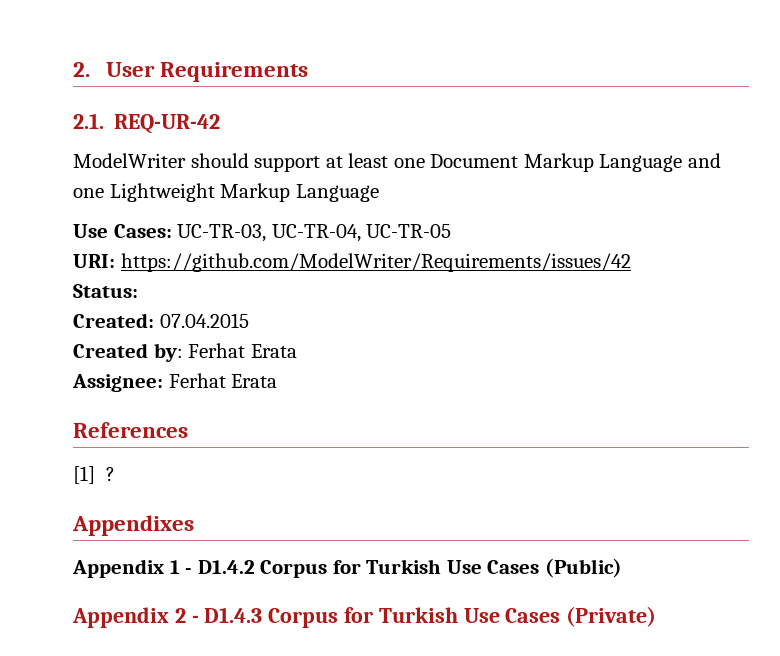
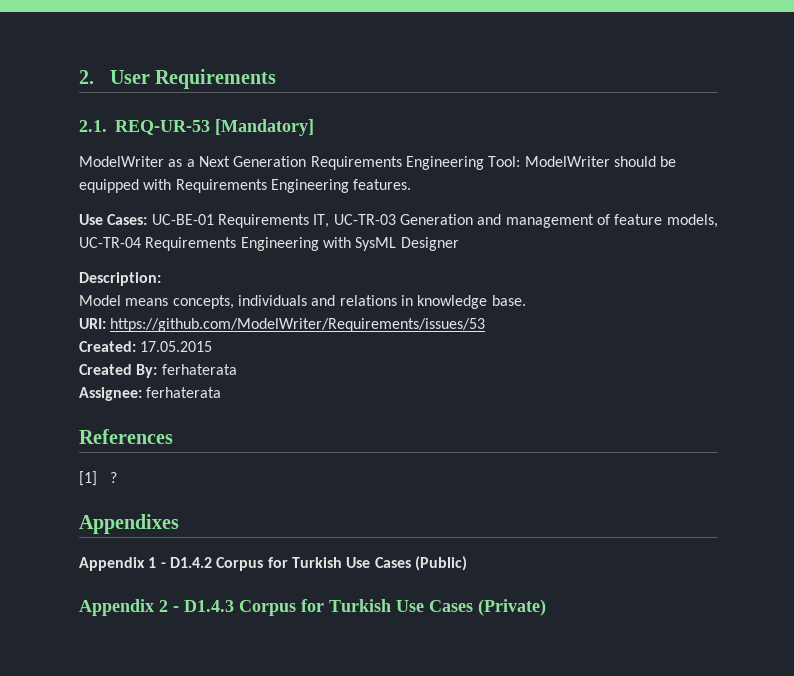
- 2.1. REQ-UR-42
- ModelWriter should support at least one Document Markup Language and one Lightweight Markup Language
- Use Cases: UC-TR-03, UC-TR-04, UC-TR-05
+ 2.1. REQ-UR-53 [Mandatory]
+ ModelWriter as a Next Generation Requirements Engineering Tool: ModelWriter should be equipped with Requirements Engineering features.
+ Use Cases: UC-BE-01 Requirements IT, UC-TR-03 Generation and management of feature models, UC-TR-04 Requirements Engineering with SysML Designer
+ Description:
+ Model means concepts, individuals and relations in knowledge base.
- URI: https://github.com/ModelWriter/Requirements/issues/42
- Status:
+ URI: https://github.com/ModelWriter/Requirements/issues/53
- Created: 07.04.2015
+ Created: 17.05.2015
- Created by: Ferhat Erata
+ Created By: ferhaterata
- Assignee: Ferhat Erata
+ Assignee: ferhaterata

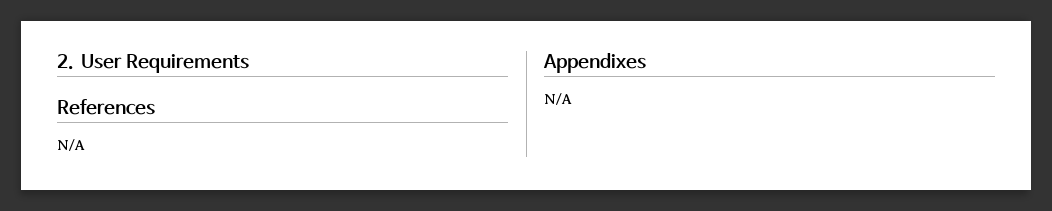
- 2.1. REQ-UR-53 [Mandatory]
- ModelWriter as a Next Generation Requirements Engineering Tool: ModelWriter should be equipped with Requirements Engineering features.
- Use Cases: UC-BE-01 Requirements IT, UC-TR-03 Generation and management of feature models, UC-TR-04 Requirements Engineering with SysML Designer
- Description:
- Model means concepts, individuals and relations in knowledge base.
- URI: https://github.com/ModelWriter/Requirements/issues/53
- Created: 17.05.2015
- Created By: ferhaterata
- Assignee: ferhaterata
  References
- [1] ?
+ N/A
  Appendixes
- Appendix 1 - D1.4.2 Corpus for Turkish Use Cases (Public)
- Appendix 2 - D1.4.3 Corpus for Turkish Use Cases (Private)
+ N/A

